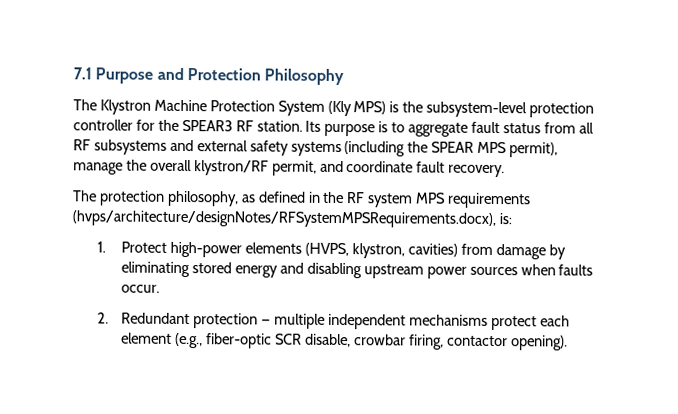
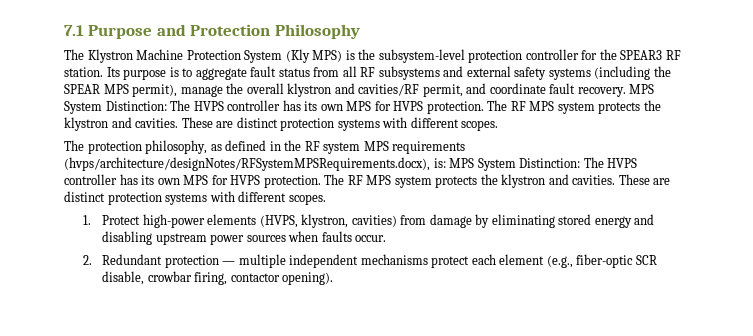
- Its purpose is to aggregate fault status from all RF subsystems and external safety systems (including the SPEAR MPS permit), manage the overall klystron/RF permit, and coordinate fault recovery.
+ Its purpose is to aggregate fault status from all RF subsystems and external safety systems (including the SPEAR MPS permit), manage the overall klystron and cavities/RF permit, and coordinate fault recovery. MPS System Distinction: The HVPS controller has its own MPS for HVPS protection. The RF MPS system protects the klystron and cavities. These are distinct protection systems with different scopes.
- The protection philosophy, as defined in the RF system MPS requirements (hvps/architecture/designNotes/RFSystemMPSRequirements.docx), is:
+ The protection philosophy, as defined in the RF system MPS requirements (hvps/architecture/designNotes/RFSystemMPSRequirements.docx), is: MPS System Distinction: The HVPS controller has its own MPS for HVPS protection. The RF MPS system protects the klystron and cavities. These are distinct protection systems with different scopes.

